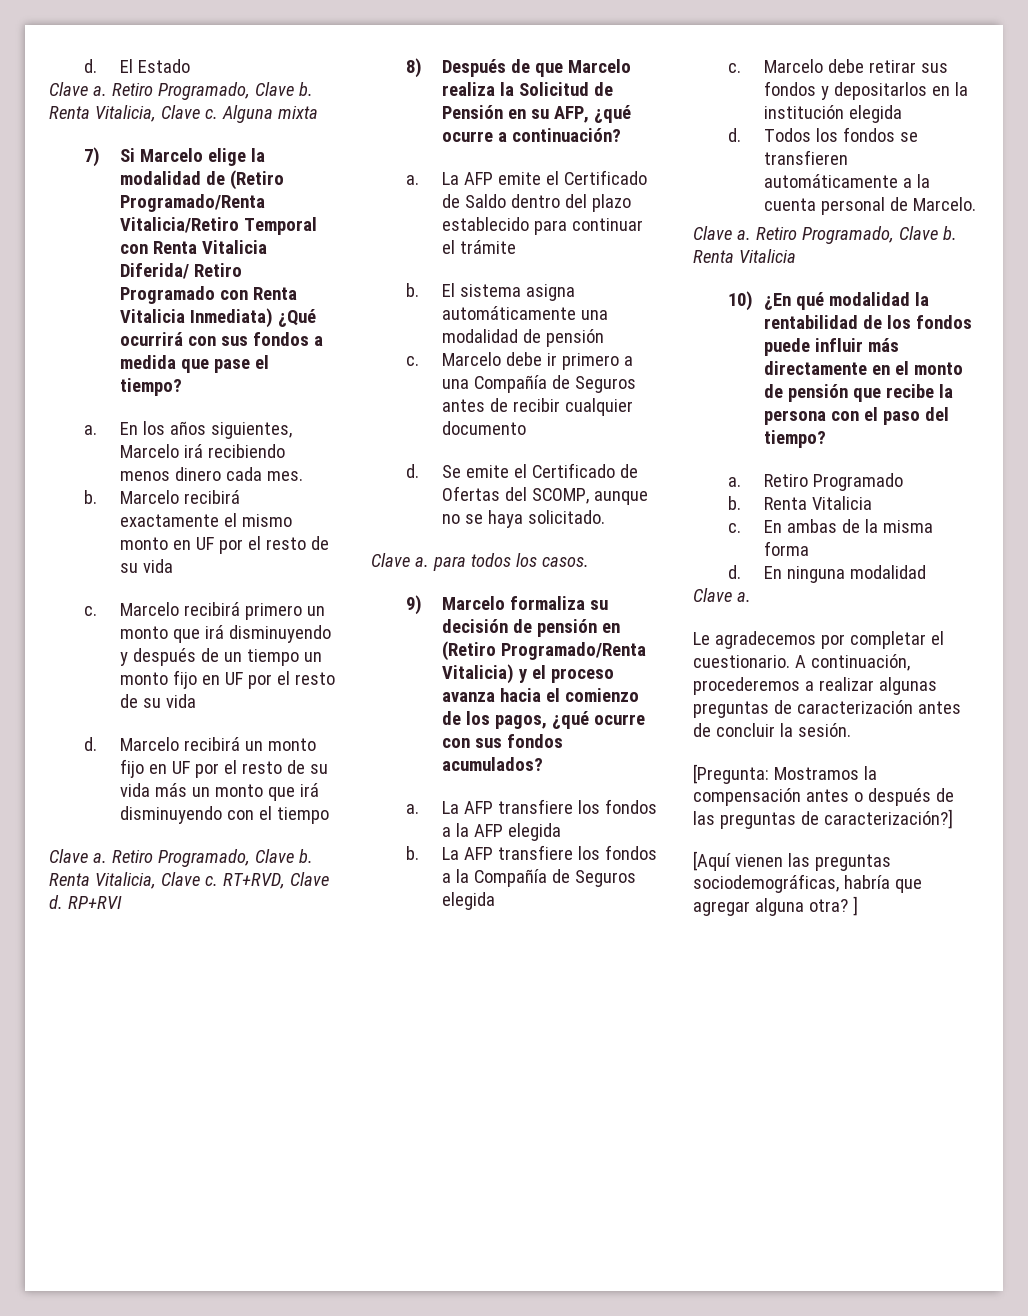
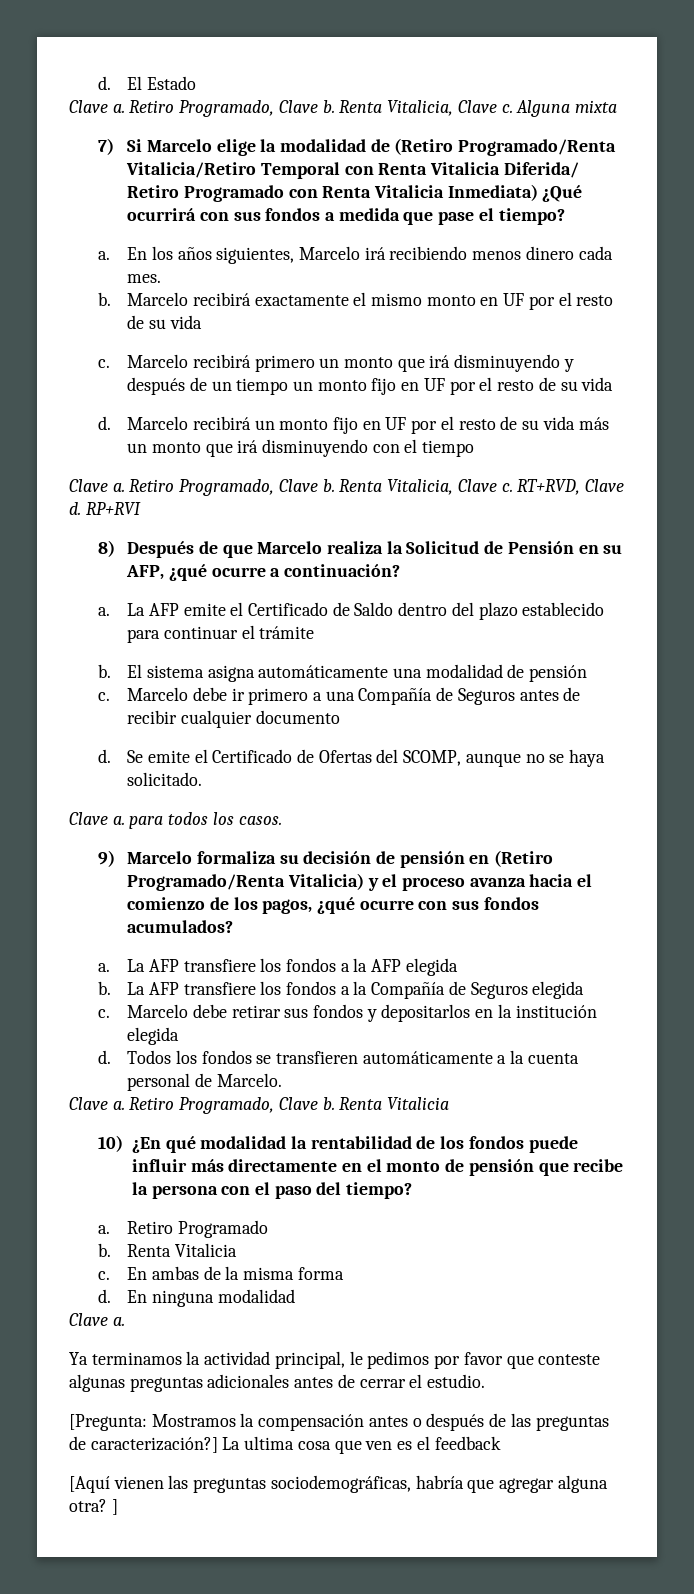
- Le agradecemos por completar el cuestionario. A continuación, procederemos a realizar algunas preguntas de caracterización antes de concluir la sesión.
+ Ya terminamos la actividad principal, le pedimos por favor que conteste algunas preguntas adicionales antes de cerrar el estudio.
+ La ultima cosa que ven es el feedback

